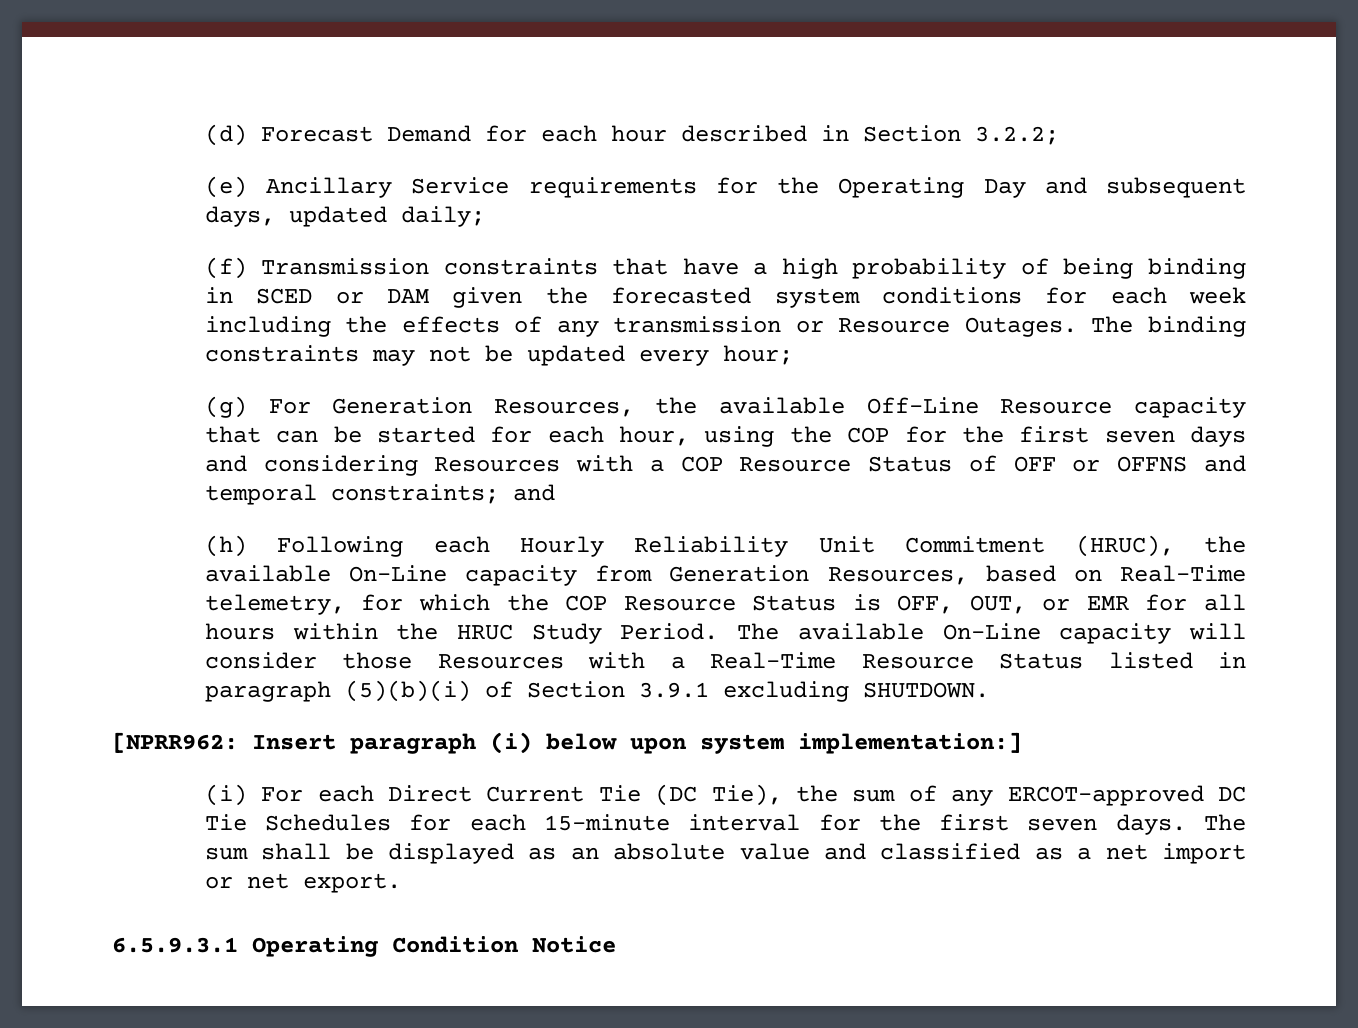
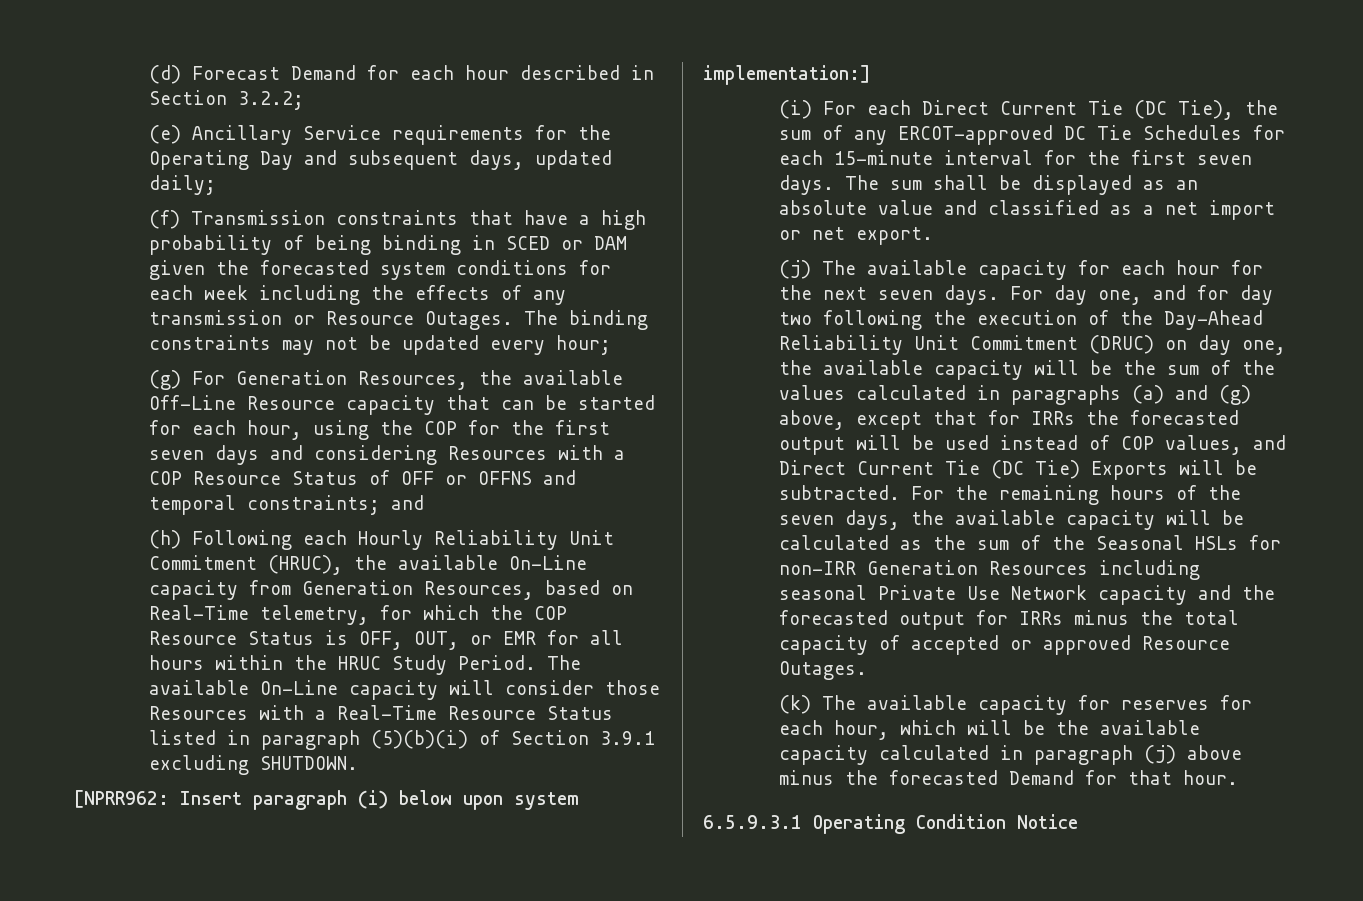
+ (j) The available capacity for each hour for the next seven days. For day one, and for day two following the execution of the Day-Ahead Reliability Unit Commitment (DRUC) on day one, the available capacity will be the sum of the values calculated in paragraphs (a) and (g) above, except that for IRRs the forecasted output will be used instead of COP values, and Direct Current Tie (DC Tie) Exports will be subtracted. For the remaining hours of the seven days, the available capacity will be calculated as the sum of the Seasonal HSLs for non-IRR Generation Resources including seasonal Private Use Network capacity and the forecasted output for IRRs minus the total capacity of accepted or approved Resource Outages.
+ (k) The available capacity for reserves for each hour, which will be the available capacity calculated in paragraph (j) above minus the forecasted Demand for that hour.

